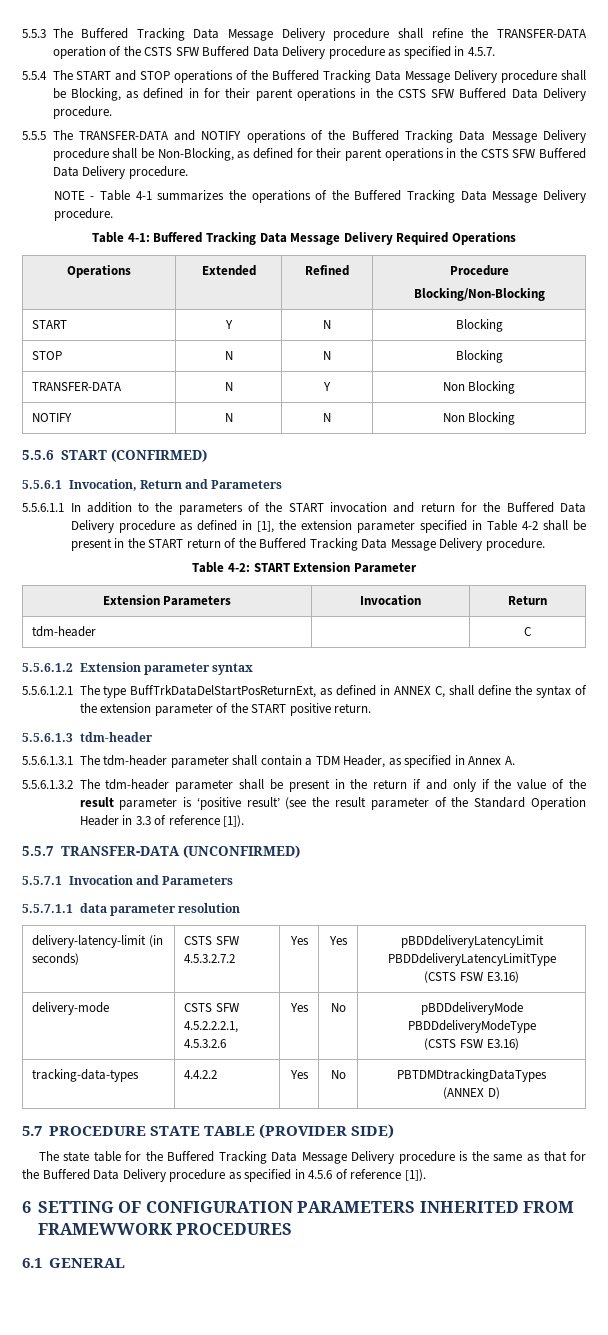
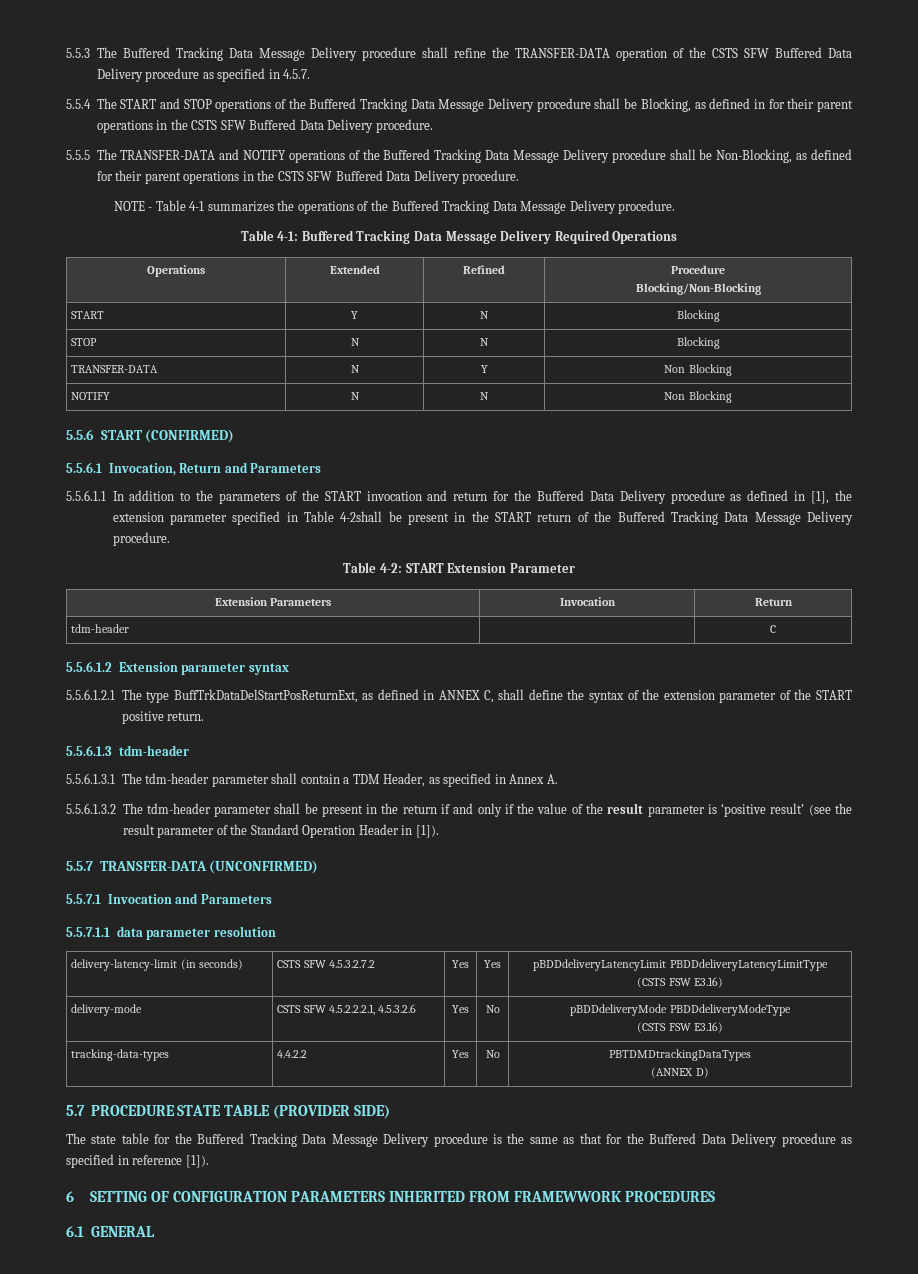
- 5.5.6.1.1 In addition to the parameters of the START invocation and return for the Buffered Data Delivery procedure as defined in [1], the extension parameter specified in Table 4-2 shall be present in the START return of the Buffered Tracking Data Message Delivery procedure.
+ 5.5.6.1.1 In addition to the parameters of the START invocation and return for the Buffered Data Delivery procedure as defined in [1], the extension parameter specified in Table 4-2shall be present in the START return of the Buffered Tracking Data Message Delivery procedure.
- 5.5.6.1.3.2 The tdm-header parameter shall be present in the return if and only if the value of the result parameter is ‘positive result’ (see the result parameter of the Standard Operation Header in 3.3 of reference [1]).
+ 5.5.6.1.3.2 The tdm-header parameter shall be present in the return if and only if the value of the result parameter is ‘positive result’ (see the result parameter of the Standard Operation Header in [1]).
- The state table for the Buffered Tracking Data Message Delivery procedure is the same as that for the Buffered Data Delivery procedure as specified in 4.5.6 of reference [1]).
+ The state table for the Buffered Tracking Data Message Delivery procedure is the same as that for the Buffered Data Delivery procedure as specified in reference [1]).

